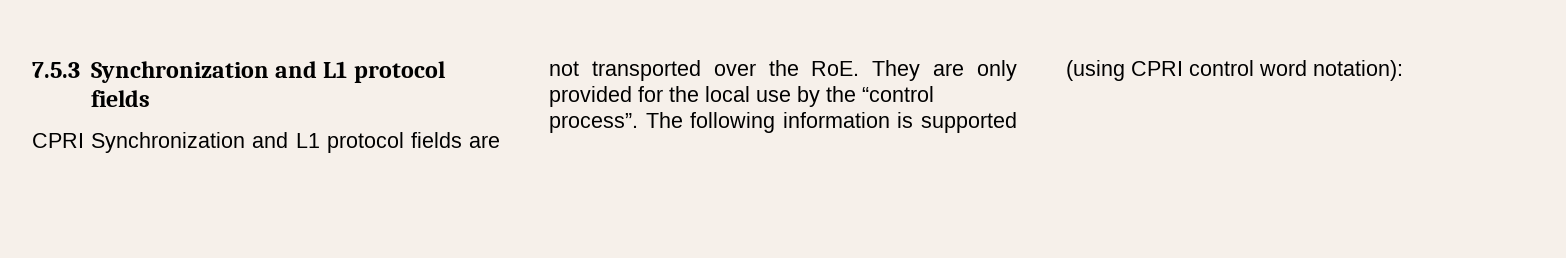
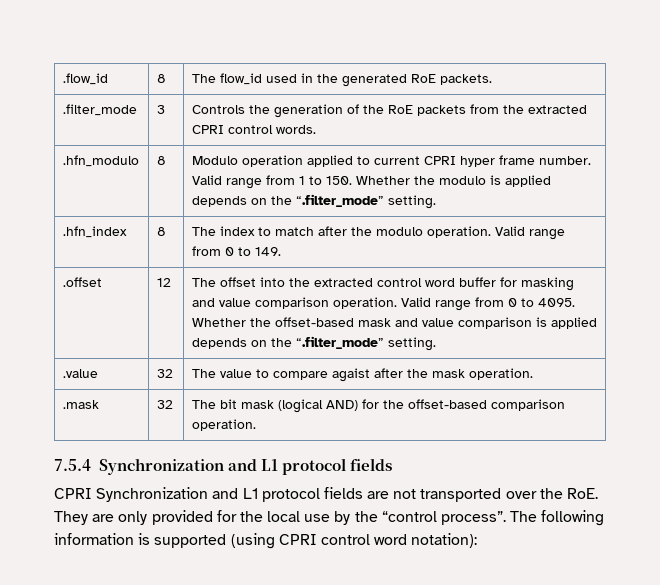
- 7.5.3 Synchronization and L1 protocol fields
+ .flow_id | 8 | The flow_id used in the generated RoE packets.
+ .filter_mode | 3 | Controls the generation of the RoE packets from the extracted CPRI control words.
+ .hfn_modulo | 8 | Modulo operation applied to current CPRI hyper frame number. Valid range from 1 to 150. Whether the modulo is applied depends on the “.filter_mode” setting.
+ .hfn_index | 8 | The index to match after the modulo operation. Valid range from 0 to 149.
+ .offset | 12 | The offset into the extracted control word buffer for masking and value comparison operation. Valid range from 0 to 4095. Whether the offset-based mask and value comparison is applied depends on the “.filter_mode” setting.
+ .value | 32 | The value to compare agaist after the mask operation.
+ .mask | 32 | The bit mask (logical AND) for the offset-based comparison operation.
+ 7.5.4 Synchronization and L1 protocol fields

